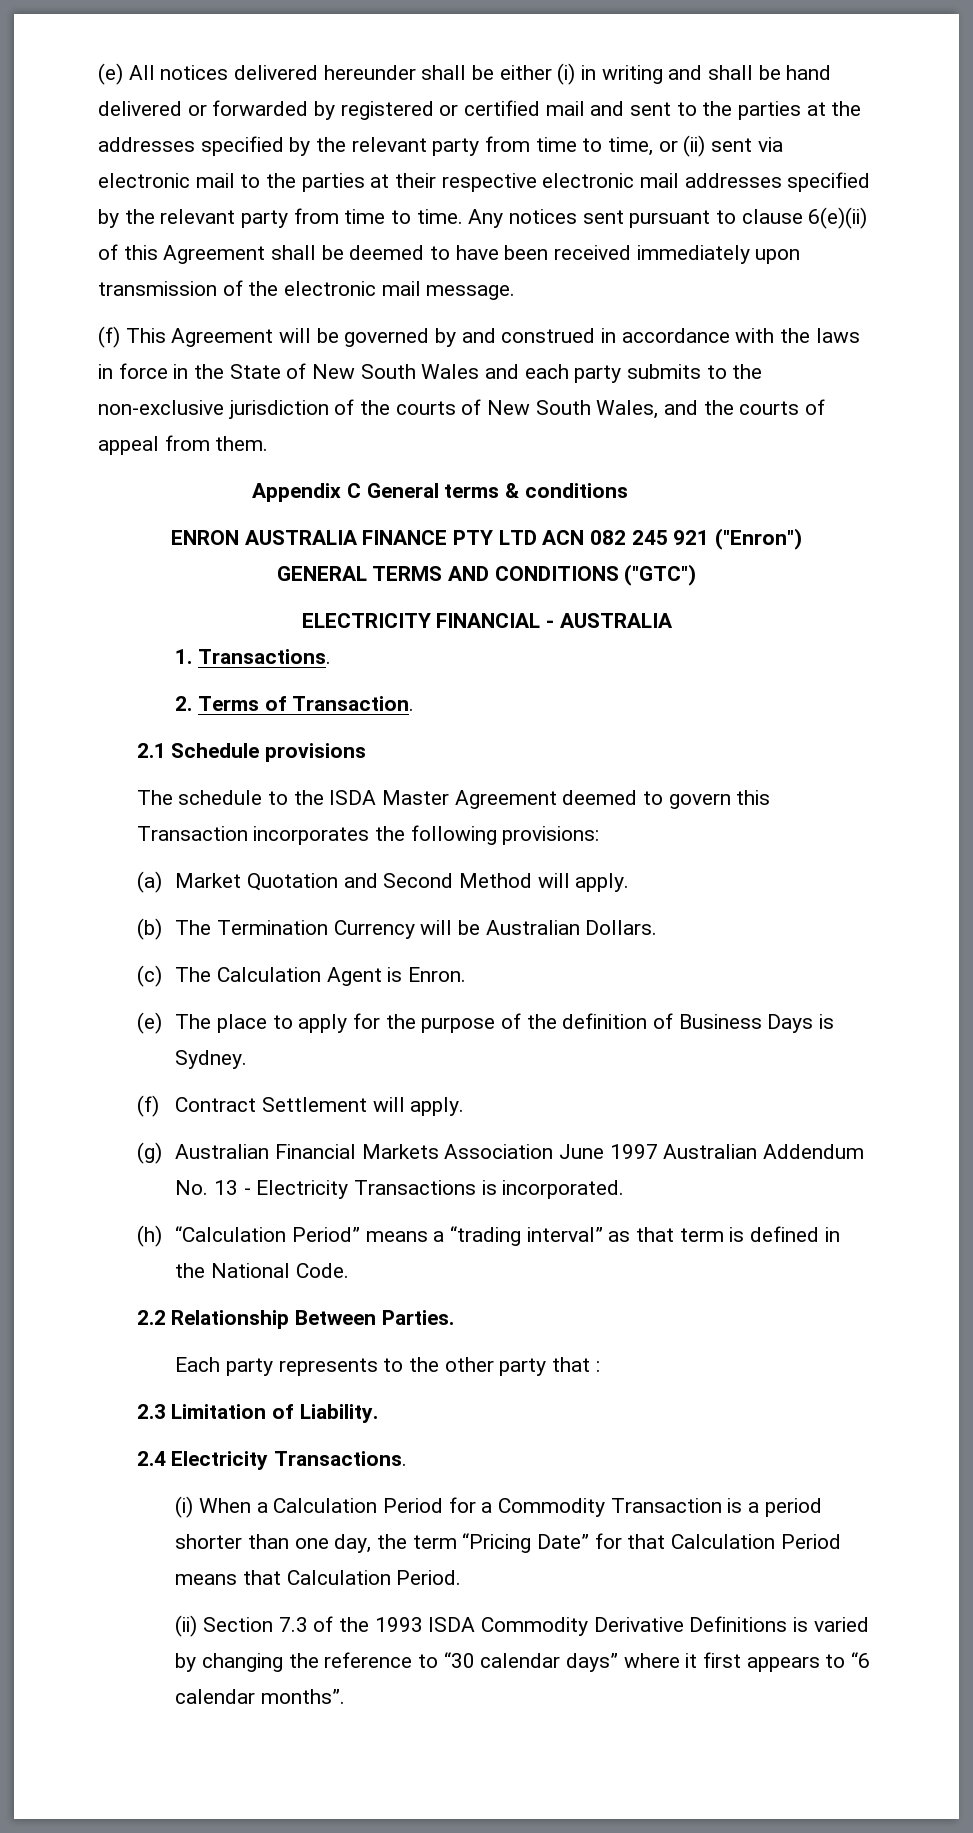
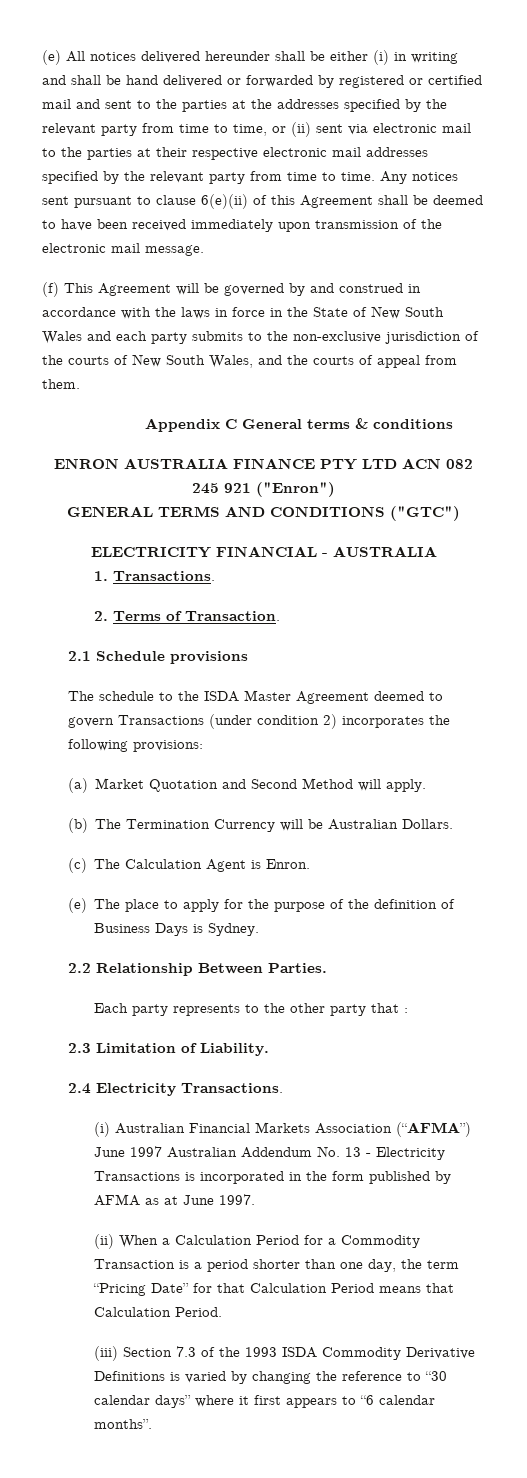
- The schedule to the ISDA Master Agreement deemed to govern this Transaction incorporates the following provisions:
+ The schedule to the ISDA Master Agreement deemed to govern Transactions (under condition 2) incorporates the following provisions:
- (f) Contract Settlement will apply.
- (g) Australian Financial Markets Association June 1997 Australian Addendum No. 13 - Electricity Transactions is incorporated.
- (h) “Calculation Period” means a “trading interval” as that term is defined in the National Code.
- (i) When a Calculation Period for a Commodity Transaction is a period shorter than one day, the term “Pricing Date” for that Calculation Period means that Calculation Period.
+ (i) Australian Financial Markets Association (“AFMA”) June 1997 Australian Addendum No. 13 - Electricity Transactions is incorporated in the form published by AFMA as at June 1997.
+ (ii) When a Calculation Period for a Commodity Transaction is a period shorter than one day, the term “Pricing Date” for that Calculation Period means that Calculation Period.
- (ii) Section 7.3 of the 1993 ISDA Commodity Derivative Definitions is varied by changing the reference to “30 calendar days” where it first appears to “6 calendar months”.
+ (iii) Section 7.3 of the 1993 ISDA Commodity Derivative Definitions is varied by changing the reference to “30 calendar days” where it first appears to “6 calendar months”.

